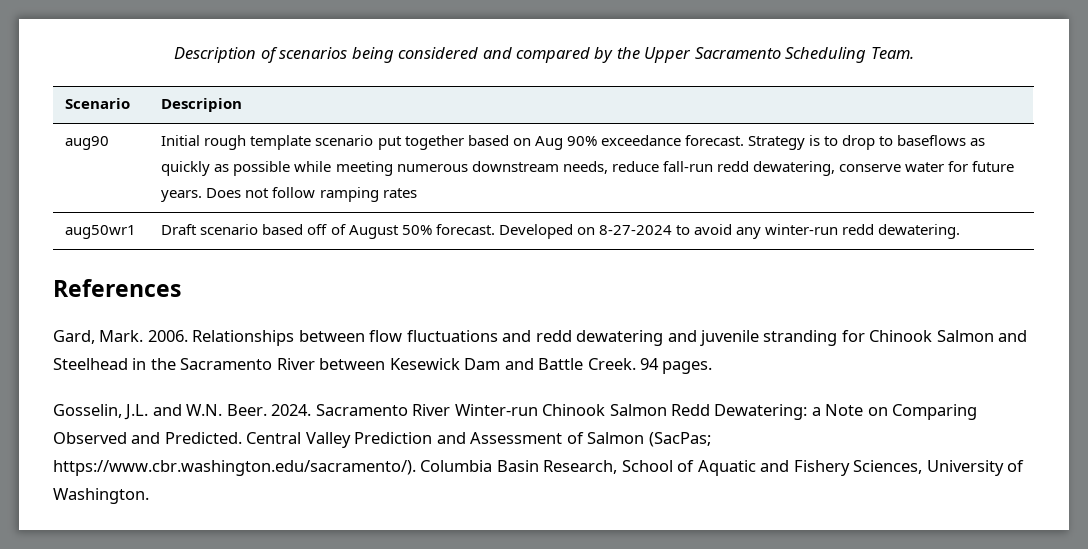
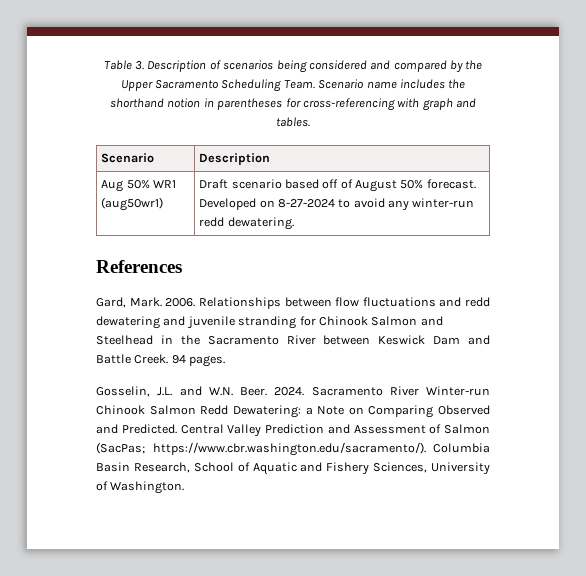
- Description of scenarios being considered and compared by the Upper Sacramento Scheduling Team.
- Scenario | Descripion
- aug90 | Initial rough template scenario put together based on Aug 90% exceedance forecast. Strategy is to drop to baseflows as quickly as possible while meeting numerous downstream needs, reduce fall-run redd dewatering, conserve water for future years. Does not follow ramping rates
- aug50wr1 | Draft scenario based off of August 50% forecast. Developed on 8-27-2024 to avoid any winter-run redd dewatering.
+ Table 3. Description of scenarios being considered and compared by the Upper Sacramento Scheduling Team. Scenario name includes the shorthand notion in parentheses for cross-referencing with graph and tables.
+ Scenario | Description
+ Aug 50% WR1 (aug50wr1) | Draft scenario based off of August 50% forecast. Developed on 8-27-2024 to avoid any winter-run redd dewatering.
- Relationships between flow fluctuations and redd dewatering and juvenile stranding for Chinook Salmon and Steelhead in the Sacramento River between Kesewick Dam and Battle Creek.
+ Relationships between flow fluctuations and redd dewatering and juvenile stranding for Chinook Salmon and Steelhead in the Sacramento River between Keswick Dam and Battle Creek.

